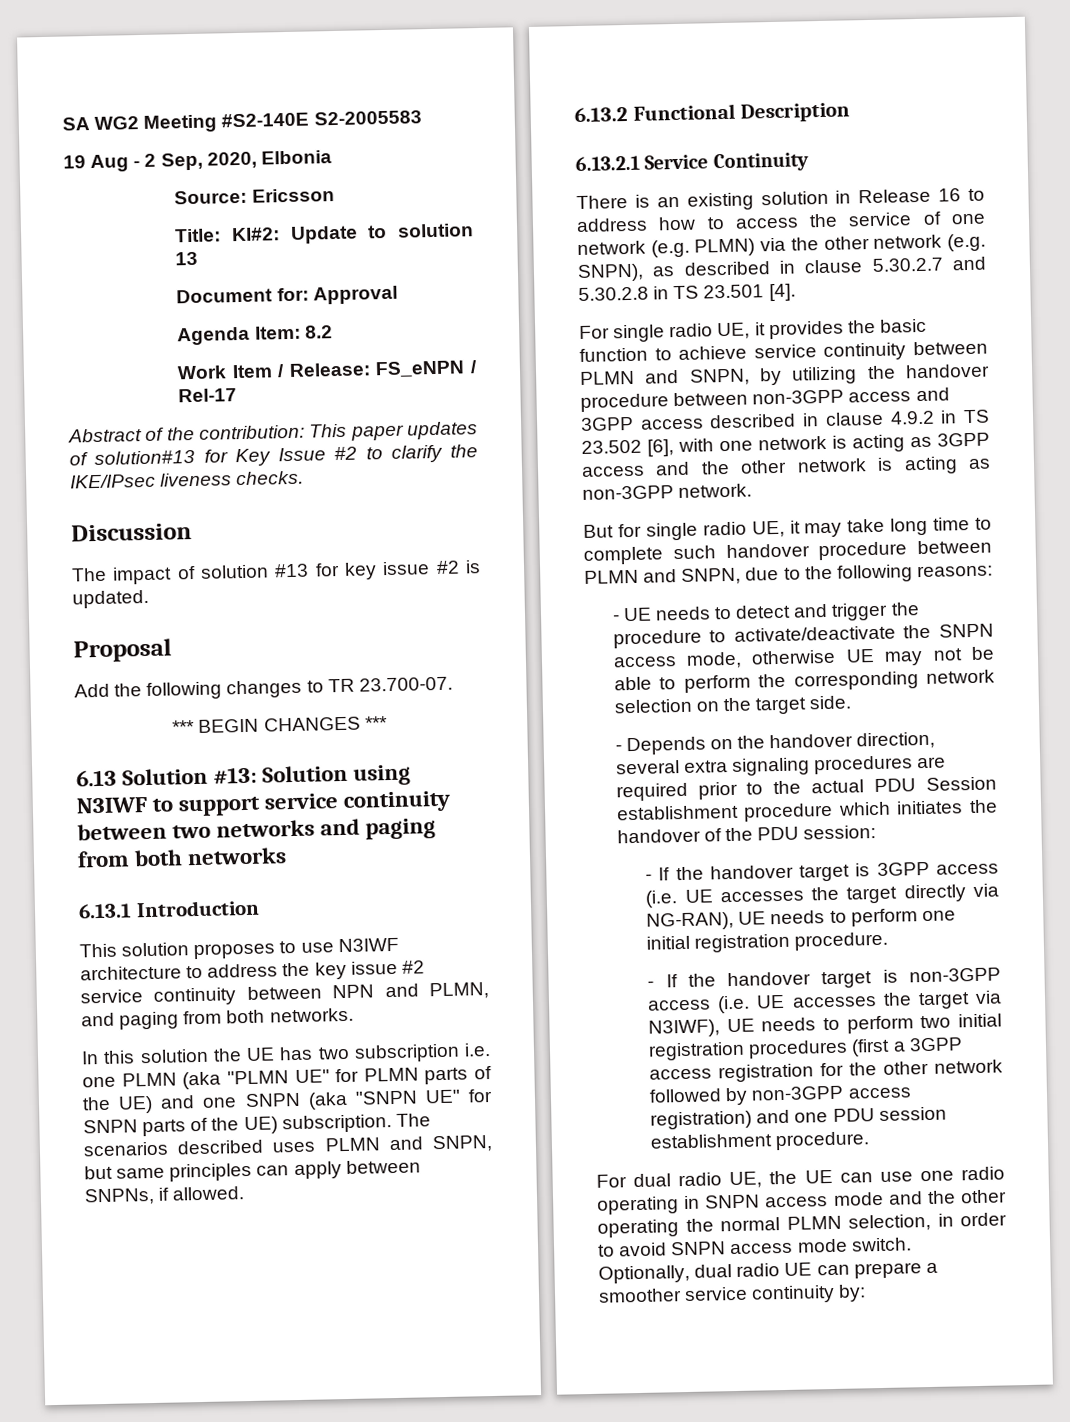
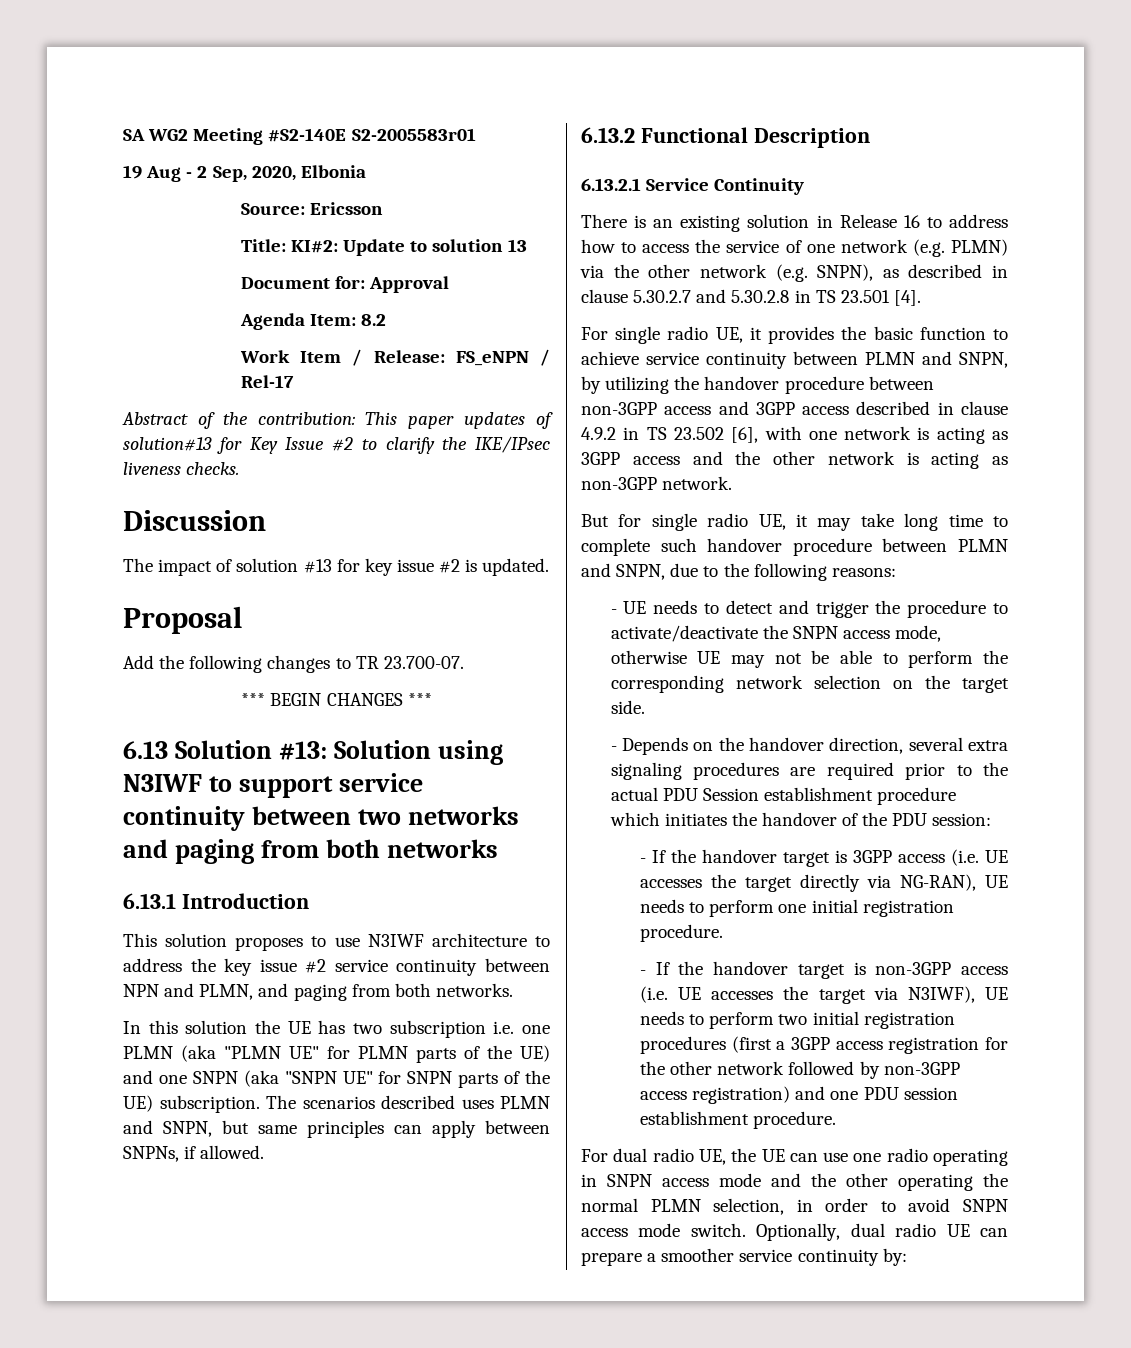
- SA WG2 Meeting #S2-140E S2-2005583
+ SA WG2 Meeting #S2-140E S2-2005583r01

